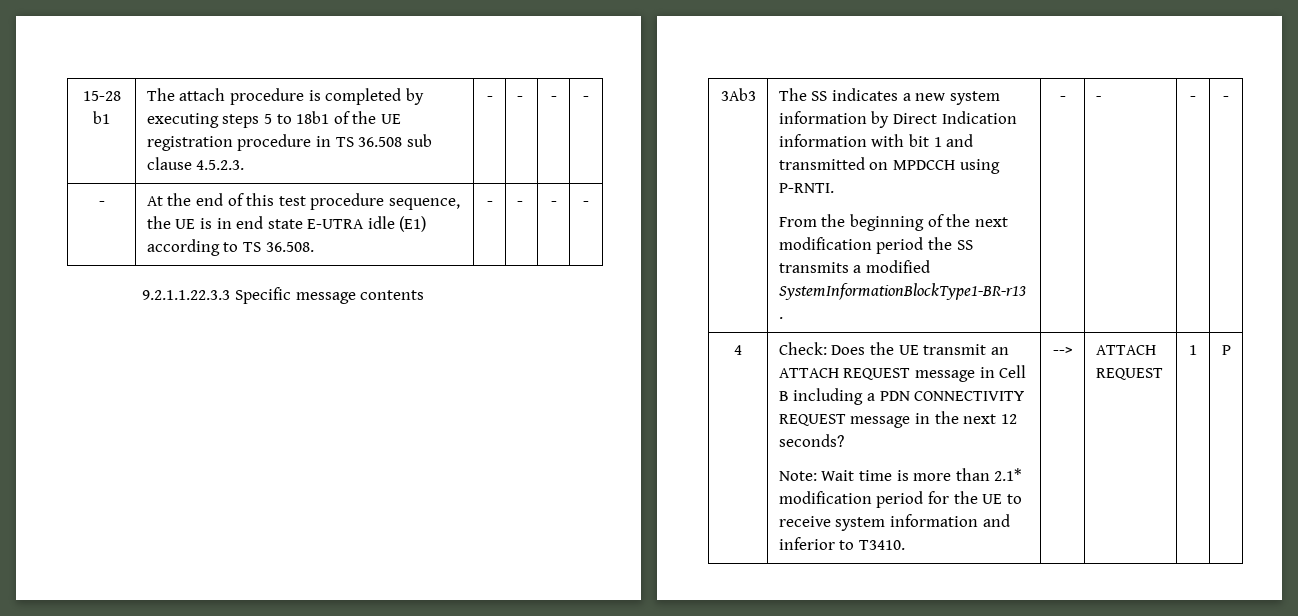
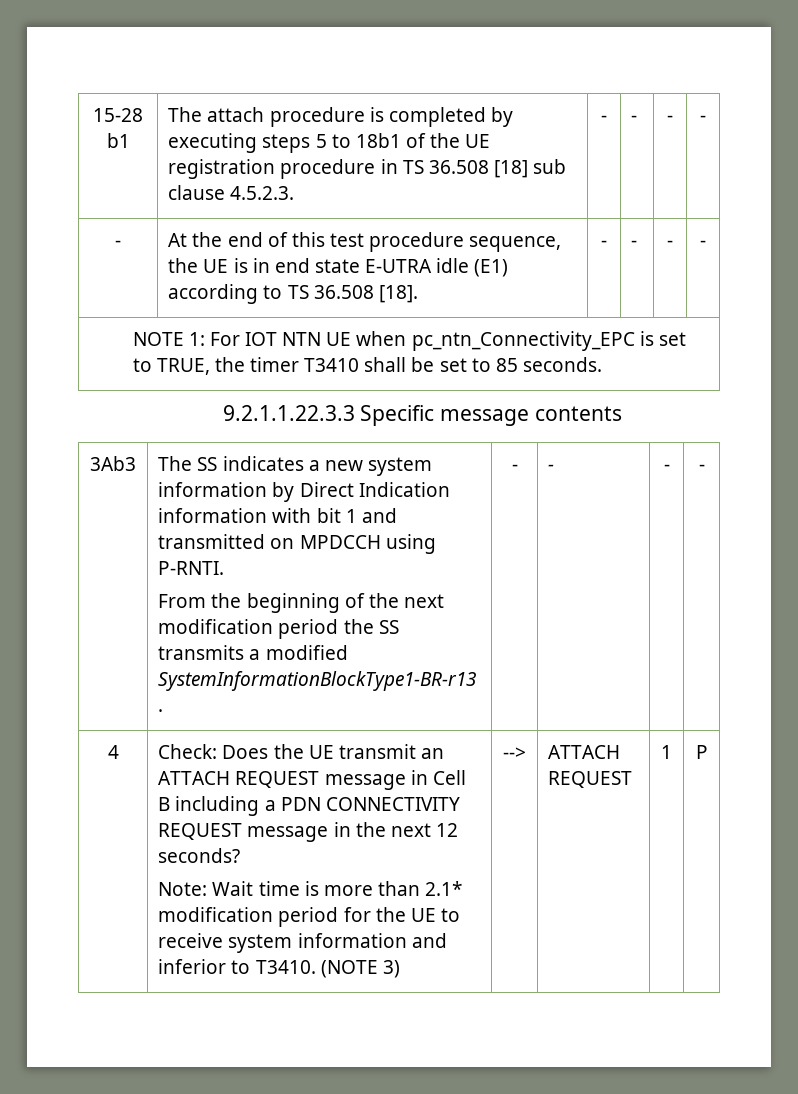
- 15-28 b1 | The attach procedure is completed by executing steps 5 to 18b1 of the UE registration procedure in TS 36.508 sub clause 4.5.2.3. | - | - | - | -
+ 15-28 b1 | The attach procedure is completed by executing steps 5 to 18b1 of the UE registration procedure in TS 36.508 [18] sub clause 4.5.2.3. | - | - | - | -
- - | At the end of this test procedure sequence, the UE is in end state E-UTRA idle (E1) according to TS 36.508. | - | - | - | -
+ - | At the end of this test procedure sequence, the UE is in end state E-UTRA idle (E1) according to TS 36.508 [18]. | - | - | - | -
+ NOTE 1: For IOT NTN UE when pc_ntn_Connectivity_EPC is set to TRUE, the timer T3410 shall be set to 85 seconds.
+ (NOTE 3)

